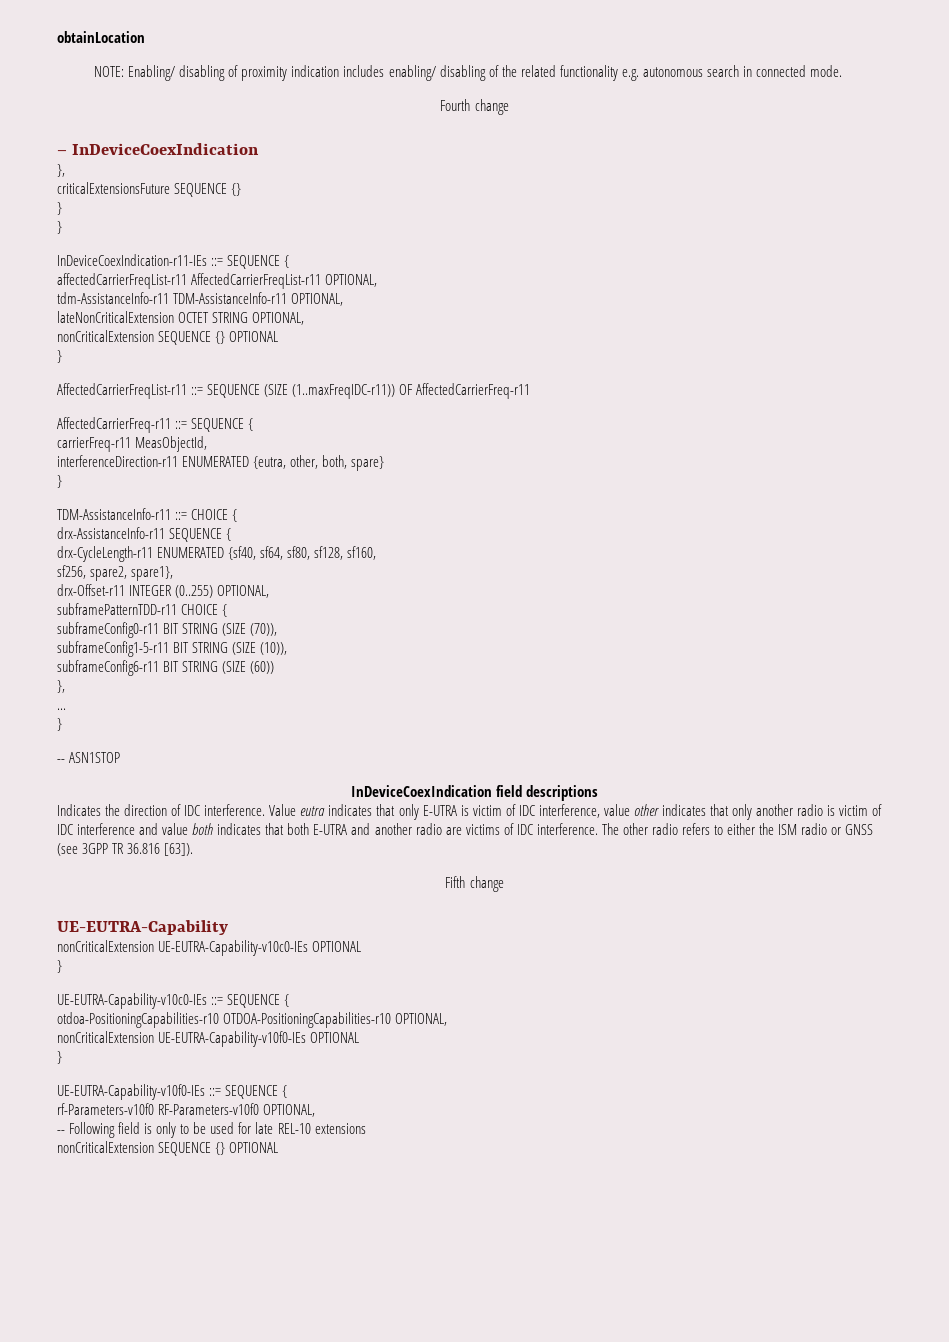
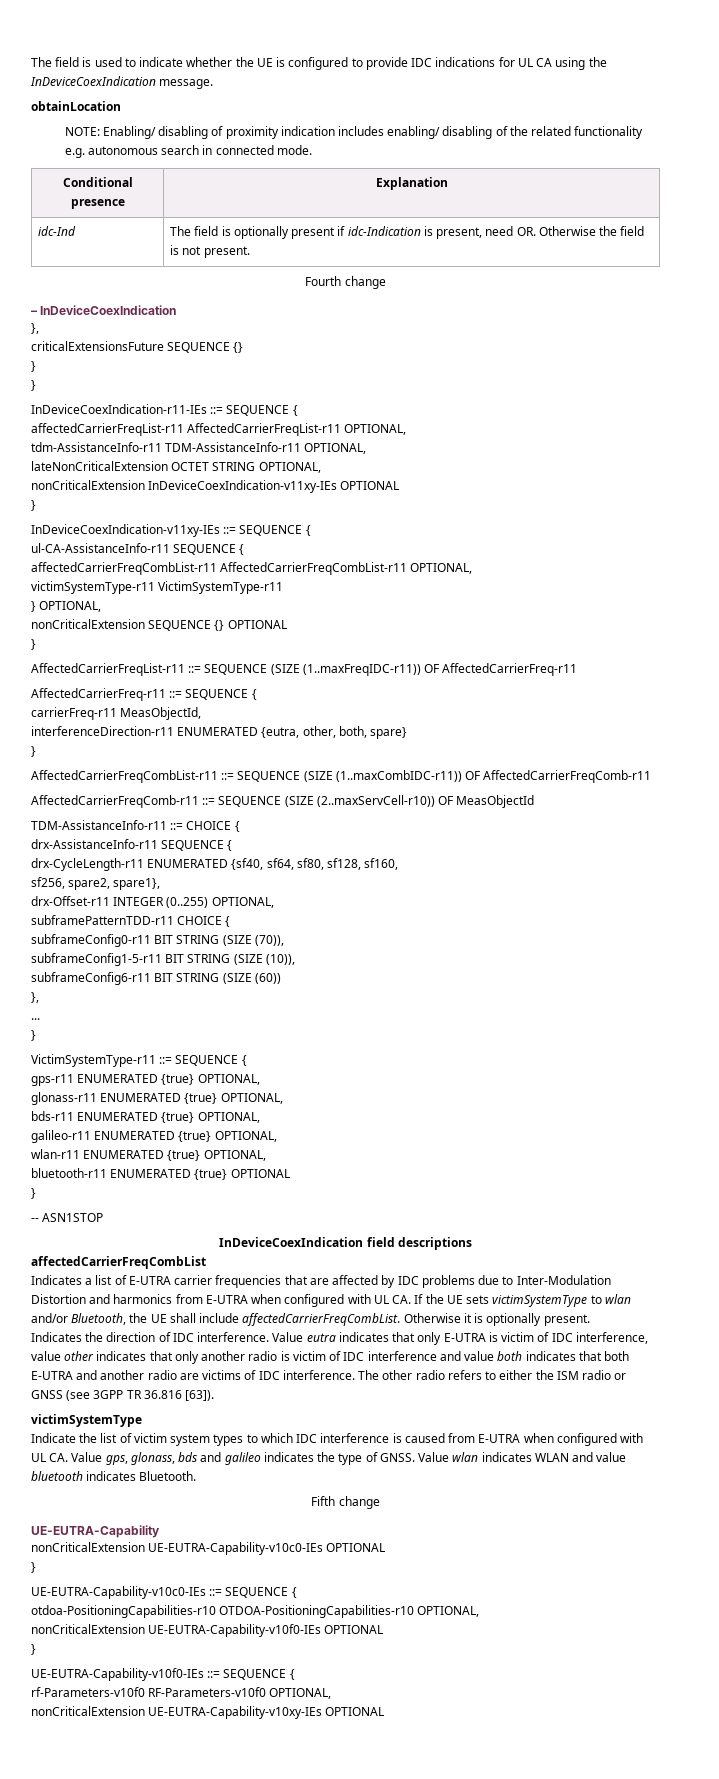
+ The field is used to indicate whether the UE is configured to provide IDC indications for UL CA using the InDeviceCoexIndication message.
+ Conditional presence | Explanation
+ idc-Ind | The field is optionally present if idc-Indication is present, need OR. Otherwise the field is not present.
+ nonCriticalExtension InDeviceCoexIndication-v11xy-IEs OPTIONAL
+ }
+ InDeviceCoexIndication-v11xy-IEs ::= SEQUENCE {
+ ul-CA-AssistanceInfo-r11 SEQUENCE {
+ affectedCarrierFreqCombList-r11 AffectedCarrierFreqCombList-r11 OPTIONAL,
+ victimSystemType-r11 VictimSystemType-r11
+ } OPTIONAL,
+ AffectedCarrierFreqCombList-r11 ::= SEQUENCE (SIZE (1..maxCombIDC-r11)) OF AffectedCarrierFreqComb-r11
+ AffectedCarrierFreqComb-r11 ::= SEQUENCE (SIZE (2..maxServCell-r10)) OF MeasObjectId
+ VictimSystemType-r11 ::= SEQUENCE {
+ gps-r11 ENUMERATED {true} OPTIONAL,
+ glonass-r11 ENUMERATED {true} OPTIONAL,
+ bds-r11 ENUMERATED {true} OPTIONAL,
+ galileo-r11 ENUMERATED {true} OPTIONAL,
+ wlan-r11 ENUMERATED {true} OPTIONAL,
+ bluetooth-r11 ENUMERATED {true} OPTIONAL
+ }
+ affectedCarrierFreqCombList
+ Indicates a list of E-UTRA carrier frequencies that are affected by IDC problems due to Inter-Modulation Distortion and harmonics from E-UTRA when configured with UL CA. If the UE sets victimSystemType to wlan and/or Bluetooth, the UE shall include affectedCarrierFreqCombList. Otherwise it is optionally present.
  The other radio refers to either the ISM radio or GNSS (see 3GPP TR 36.816 [63]).
+ victimSystemType
+ Indicate the list of victim system types to which IDC interference is caused from E-UTRA when configured with UL CA. Value gps, glonass, bds and galileo indicates the type of GNSS. Value wlan indicates WLAN and value bluetooth indicates Bluetooth.
- -- Following field is only to be used for late REL-10 extensions
- nonCriticalExtension SEQUENCE {} OPTIONAL
+ nonCriticalExtension UE-EUTRA-Capability-v10xy-IEs OPTIONAL

